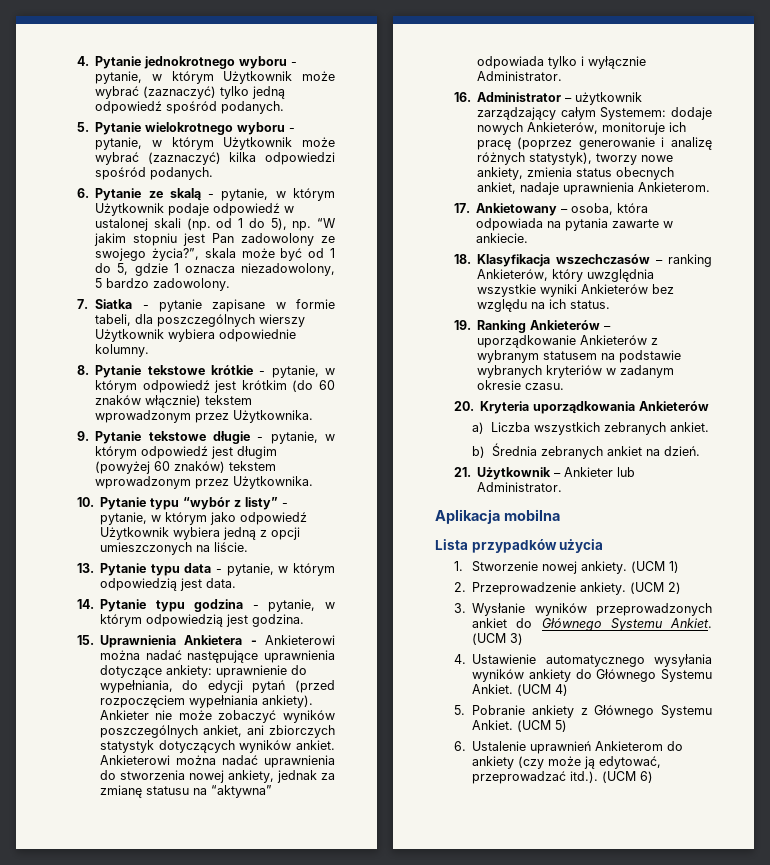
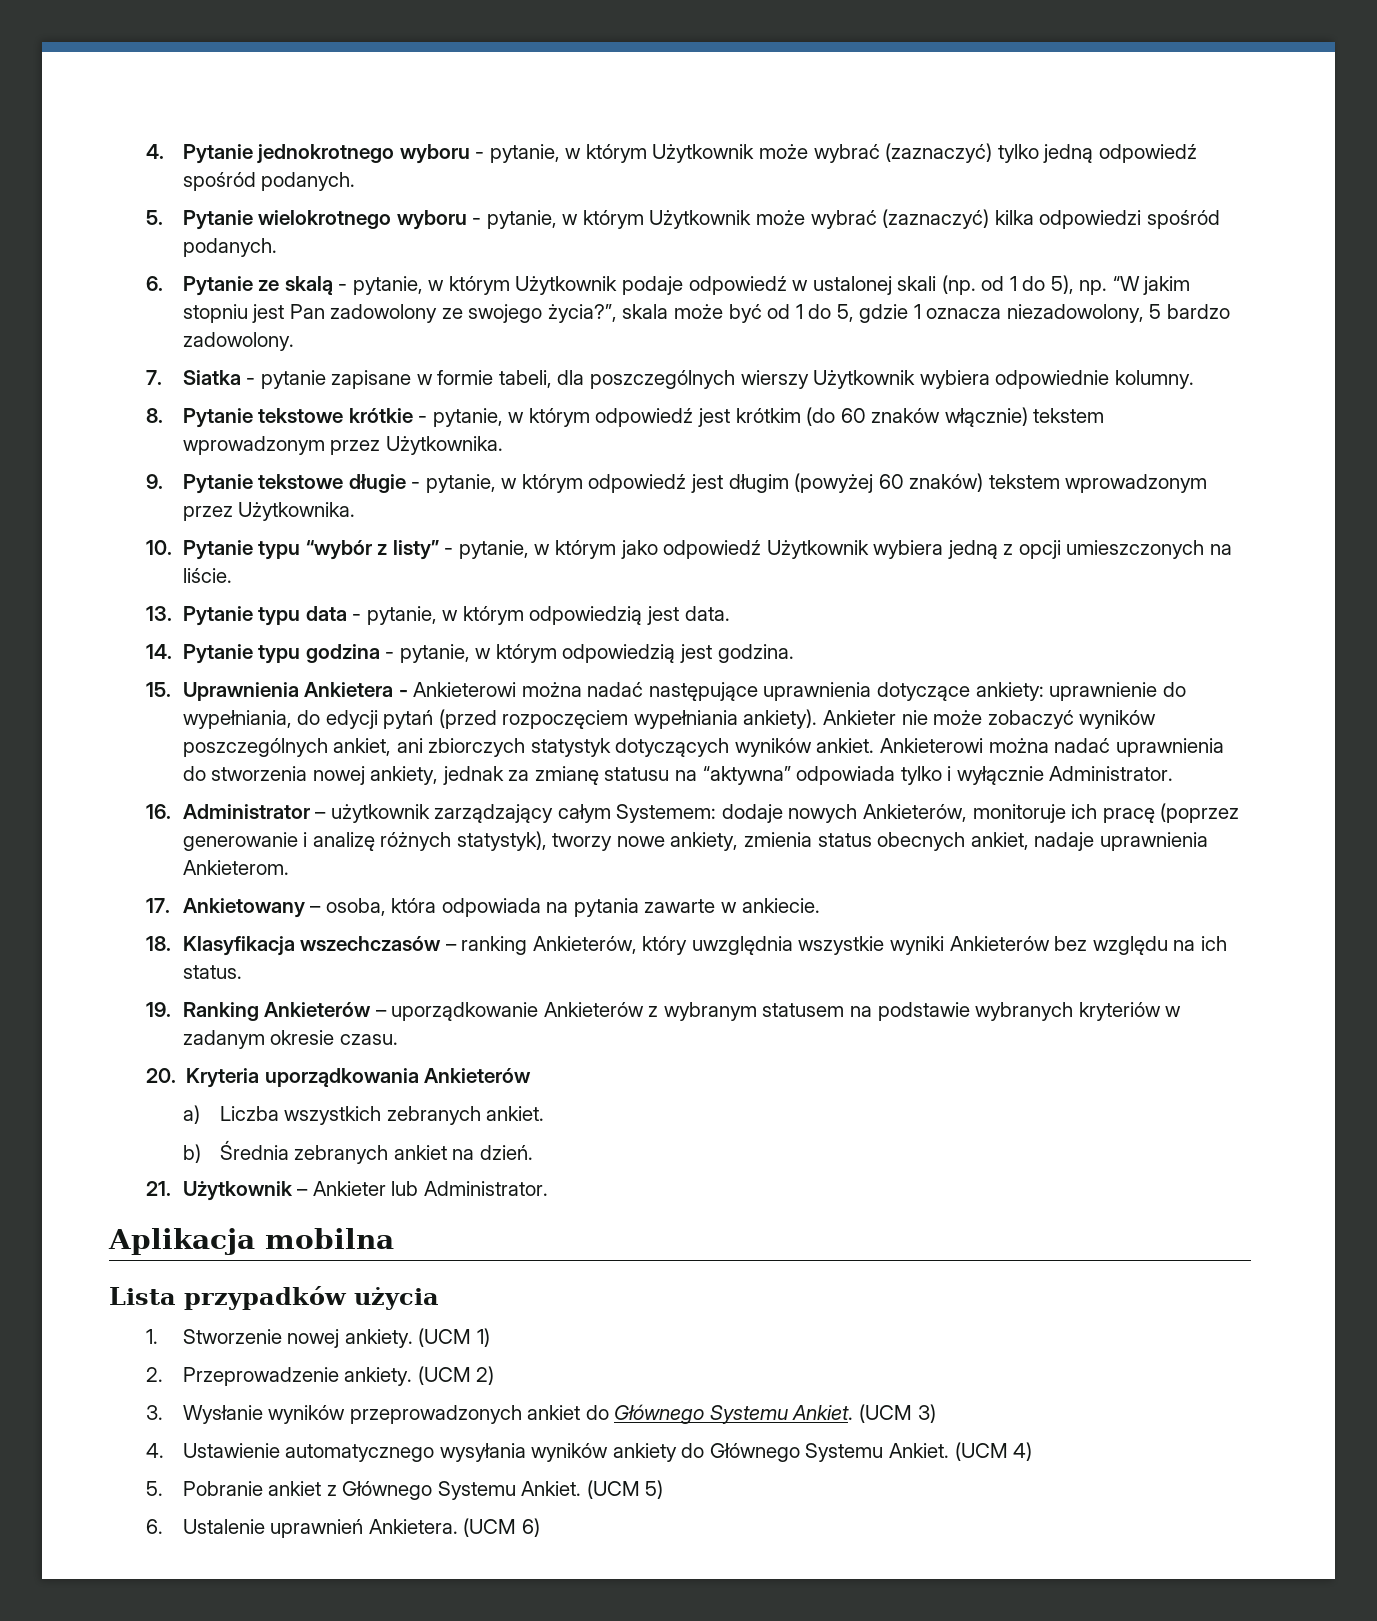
- 5. Pobranie ankiety z Głównego Systemu Ankiet.
+ 5. Pobranie ankiet z Głównego Systemu Ankiet.
- 6. Ustalenie uprawnień Ankieterom do ankiety (czy może ją edytować, przeprowadzać itd.). (UCM 6)
+ 6. Ustalenie uprawnień Ankietera. (UCM 6)

